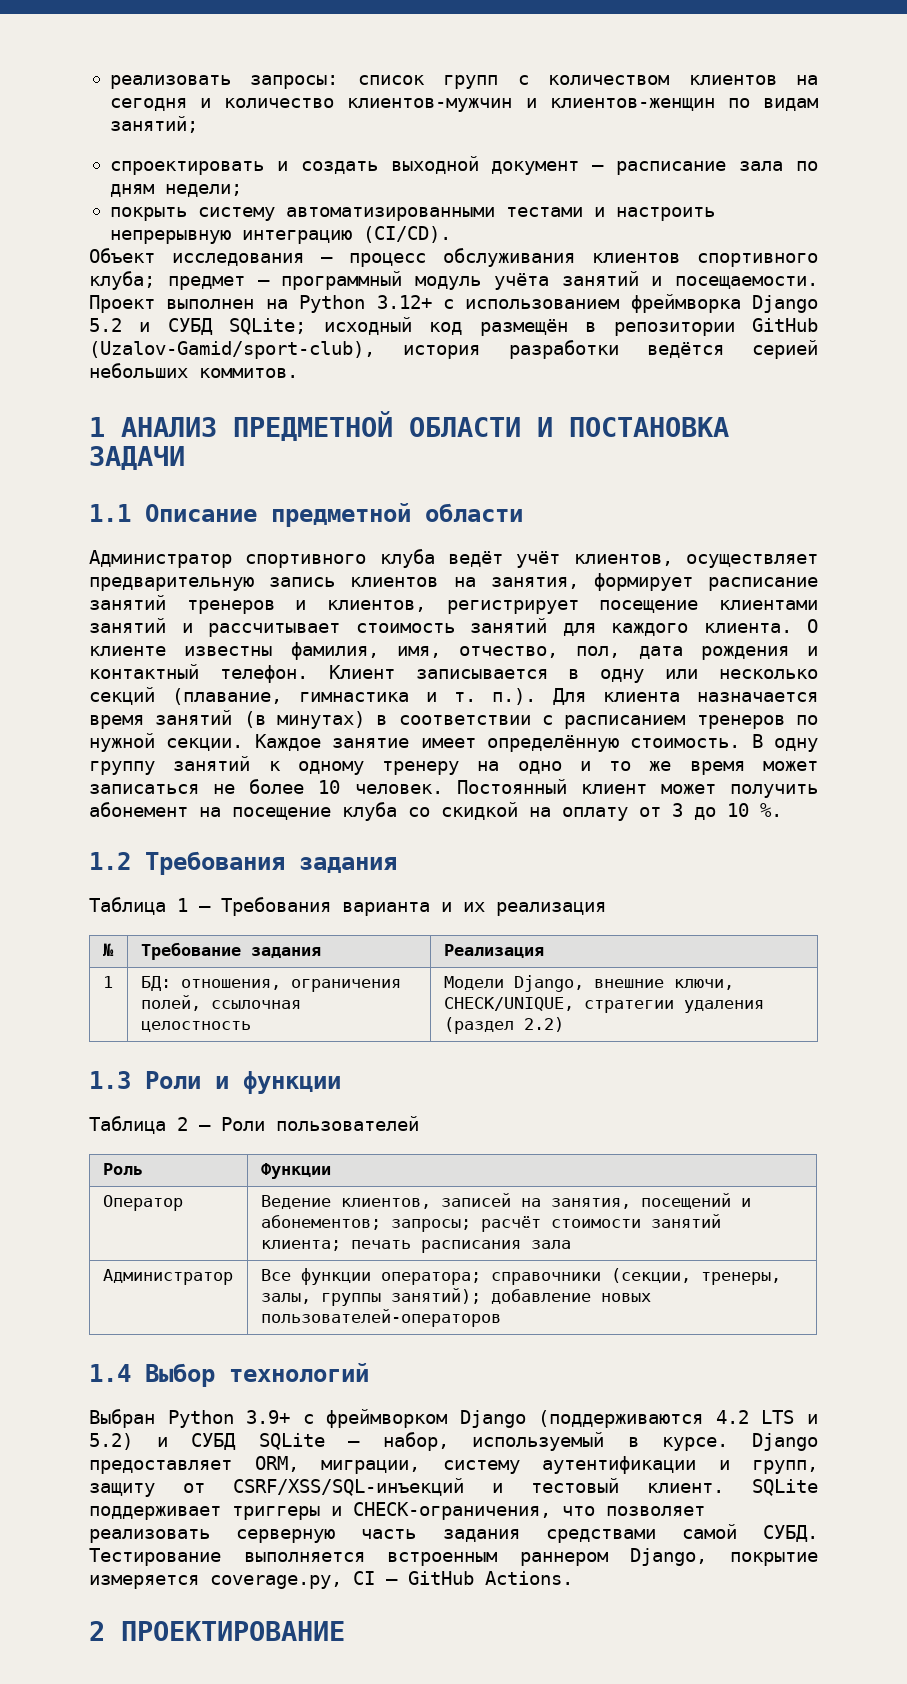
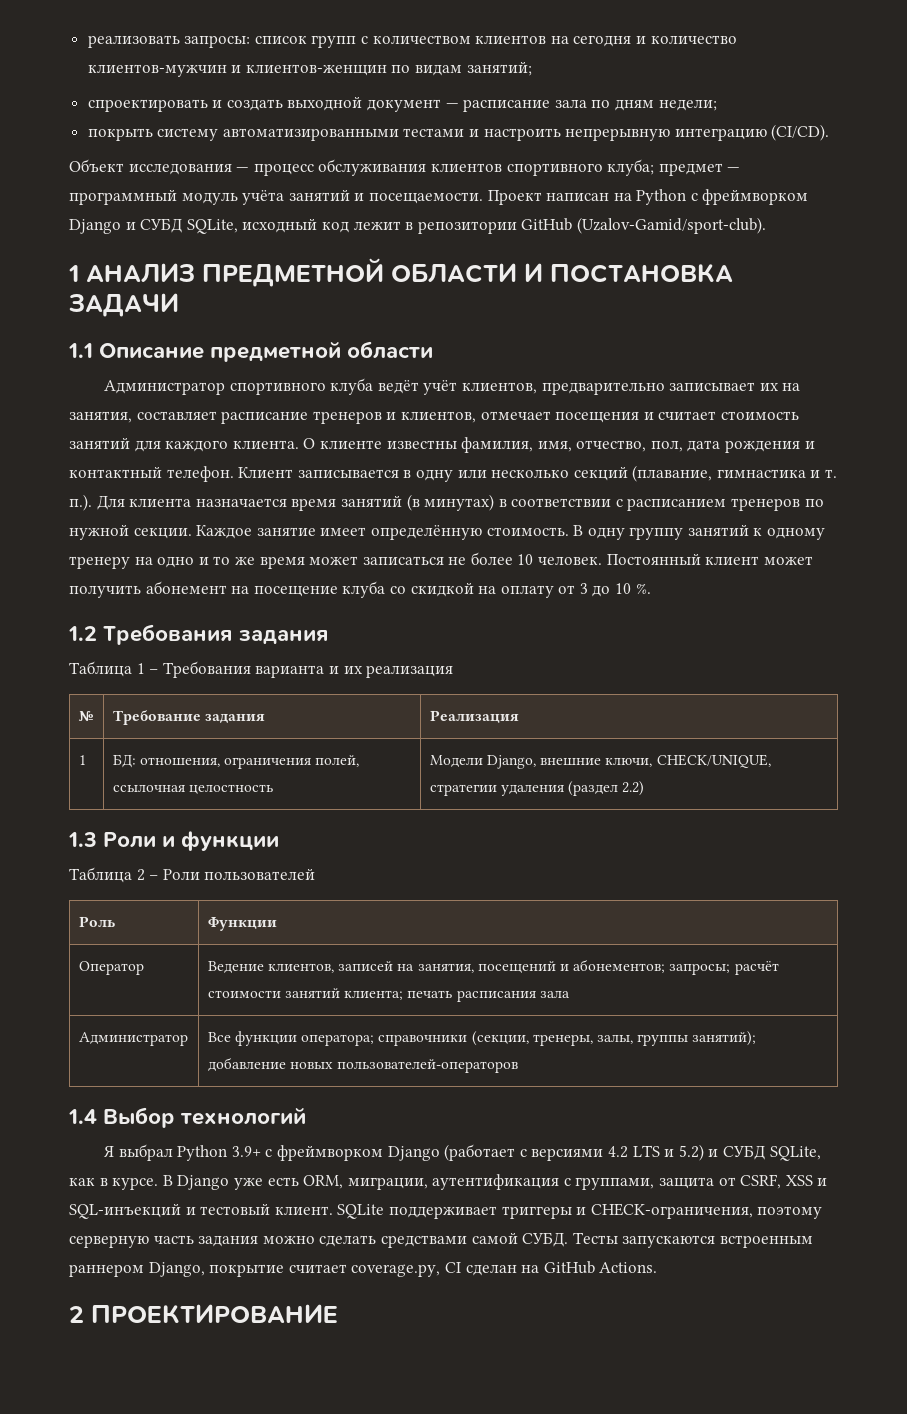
- Проект выполнен на Python 3.12+ с использованием фреймворка Django 5.2 и СУБД SQLite; исходный код размещён в репозитории GitHub (Uzalov-Gamid/sport-club), история разработки ведётся серией небольших коммитов.
+ Проект написан на Python с фреймворком Django и СУБД SQLite, исходный код лежит в репозитории GitHub (Uzalov-Gamid/sport-club).
- Администратор спортивного клуба ведёт учёт клиентов, осуществляет предварительную запись клиентов на занятия, формирует расписание занятий тренеров и клиентов, регистрирует посещение клиентами занятий и рассчитывает стоимость занятий для каждого клиента.
+ Администратор спортивного клуба ведёт учёт клиентов, предварительно записывает их на занятия, составляет расписание тренеров и клиентов, отмечает посещения и считает стоимость занятий для каждого клиента.
- Выбран Python 3.9+ с фреймворком Django (поддерживаются 4.2 LTS и 5.2) и СУБД SQLite — набор, используемый в курсе. Django предоставляет ORM, миграции, систему аутентификации и групп, защиту от CSRF/XSS/SQL-инъекций и тестовый клиент.
+ Я выбрал Python 3.9+ с фреймворком Django (работает с версиями 4.2 LTS и 5.2) и СУБД SQLite, как в курсе. В Django уже есть ORM, миграции, аутентификация с группами, защита от CSRF, XSS и SQL-инъекций и тестовый клиент.
- SQLite поддерживает триггеры и CHECK-ограничения, что позволяет реализовать серверную часть задания средствами самой СУБД.
+ SQLite поддерживает триггеры и CHECK-ограничения, поэтому серверную часть задания можно сделать средствами самой СУБД.
- Тестирование выполняется встроенным раннером Django, покрытие измеряется coverage.py, CI — GitHub Actions.
+ Тесты запускаются встроенным раннером Django, покрытие считает coverage.py, CI сделан на GitHub Actions.

